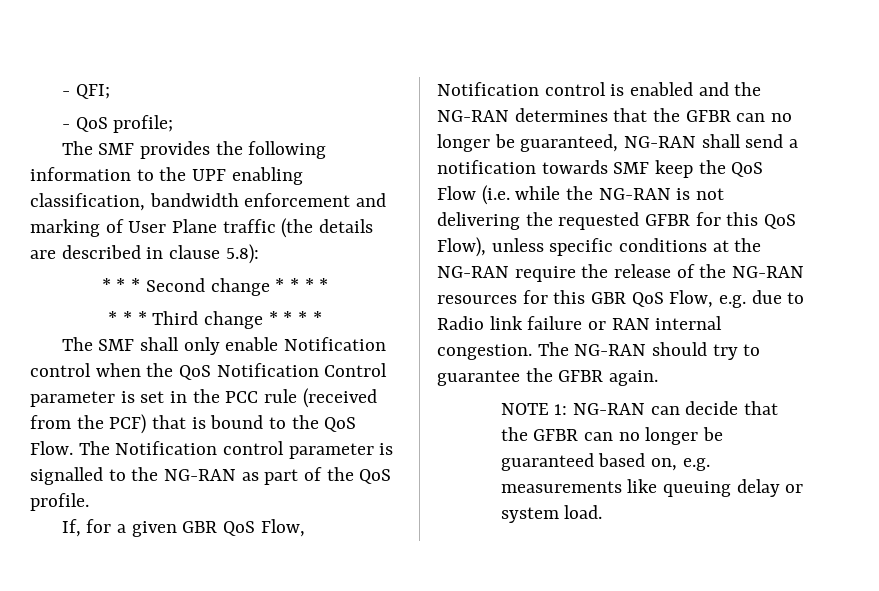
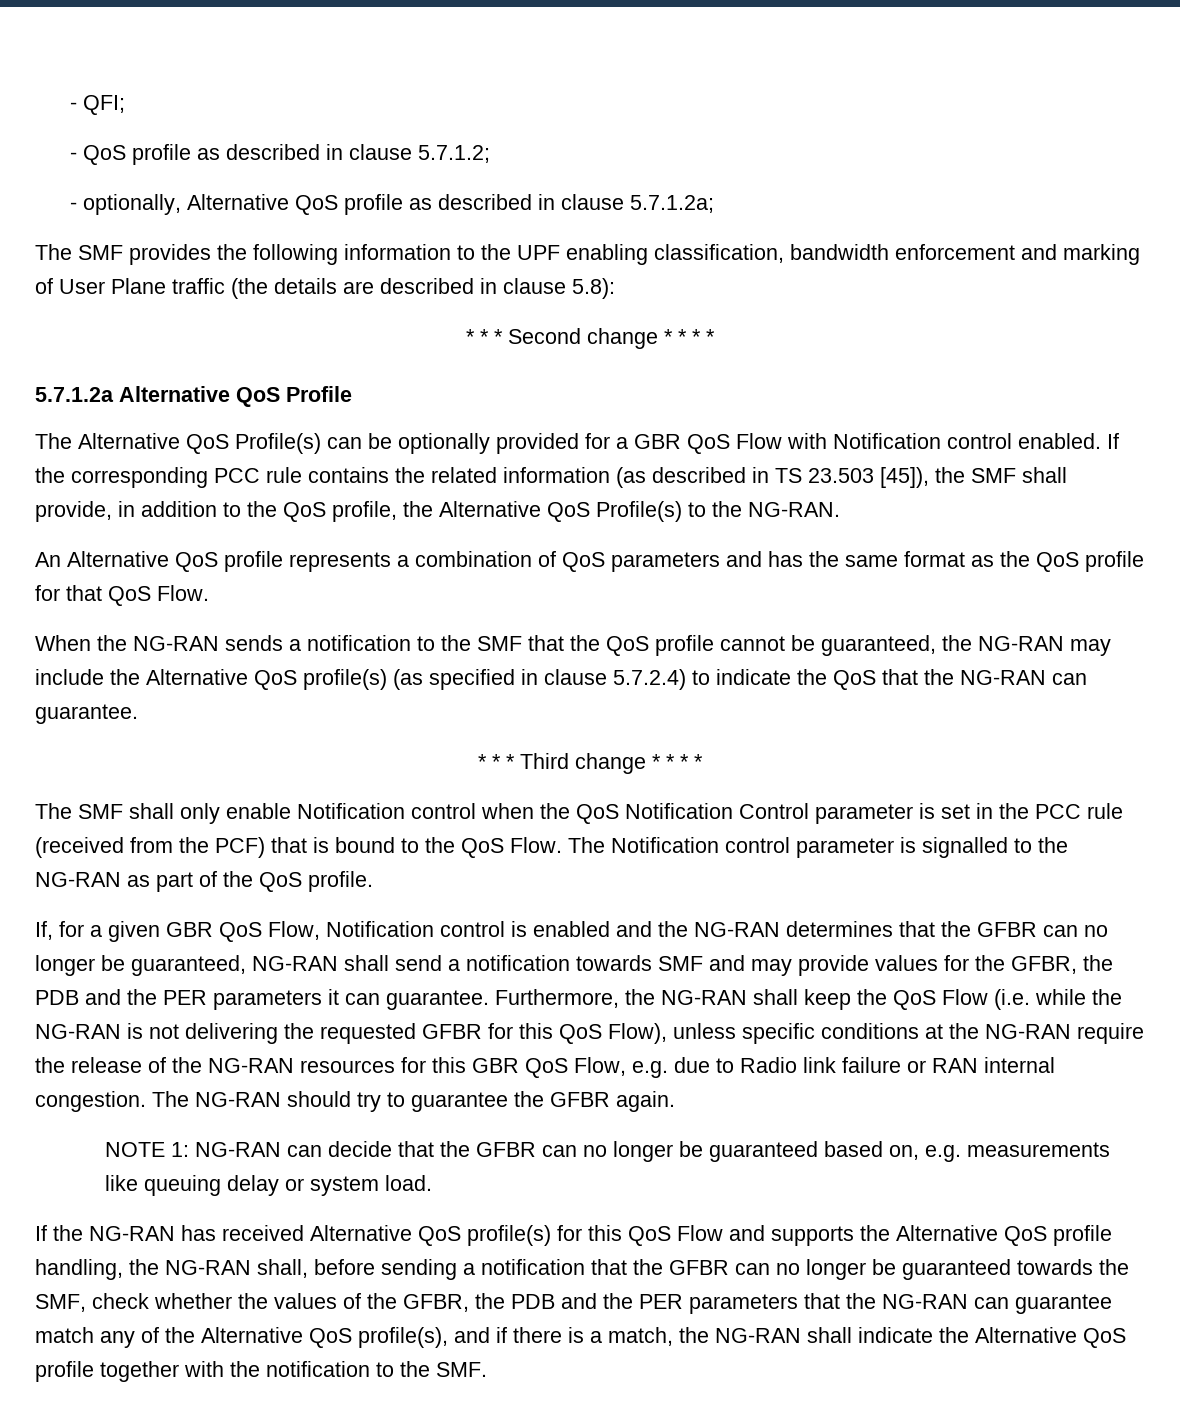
- - QoS profile;
+ - QoS profile as described in clause 5.7.1.2;
+ - optionally, Alternative QoS profile as described in clause 5.7.1.2a;
+ 5.7.1.2a Alternative QoS Profile
+ The Alternative QoS Profile(s) can be optionally provided for a GBR QoS Flow with Notification control enabled. If the corresponding PCC rule contains the related information (as described in TS 23.503 [45]), the SMF shall provide, in addition to the QoS profile, the Alternative QoS Profile(s) to the NG-RAN.
+ An Alternative QoS profile represents a combination of QoS parameters and has the same format as the QoS profile for that QoS Flow.
+ When the NG-RAN sends a notification to the SMF that the QoS profile cannot be guaranteed, the NG-RAN may include the Alternative QoS profile(s) (as specified in clause 5.7.2.4) to indicate the QoS that the NG-RAN can guarantee.
- If, for a given GBR QoS Flow, Notification control is enabled and the NG-RAN determines that the GFBR can no longer be guaranteed, NG-RAN shall send a notification towards SMF keep the QoS Flow (i.e. while the NG-RAN is not delivering the requested GFBR for this QoS Flow), unless specific conditions at the NG-RAN require the release of the NG-RAN resources for this GBR QoS Flow, e.g. due to Radio link failure or RAN internal congestion.
+ If, for a given GBR QoS Flow, Notification control is enabled and the NG-RAN determines that the GFBR can no longer be guaranteed, NG-RAN shall send a notification towards SMF and may provide values for the GFBR, the PDB and the PER parameters it can guarantee. Furthermore, the NG-RAN shall keep the QoS Flow (i.e. while the NG-RAN is not delivering the requested GFBR for this QoS Flow), unless specific conditions at the NG-RAN require the release of the NG-RAN resources for this GBR QoS Flow, e.g. due to Radio link failure or RAN internal congestion.
+ If the NG-RAN has received Alternative QoS profile(s) for this QoS Flow and supports the Alternative QoS profile handling, the NG-RAN shall, before sending a notification that the GFBR can no longer be guaranteed towards the SMF, check whether the values of the GFBR, the PDB and the PER parameters that the NG-RAN can guarantee match any of the Alternative QoS profile(s), and if there is a match, the NG-RAN shall indicate the Alternative QoS profile together with the notification to the SMF.

